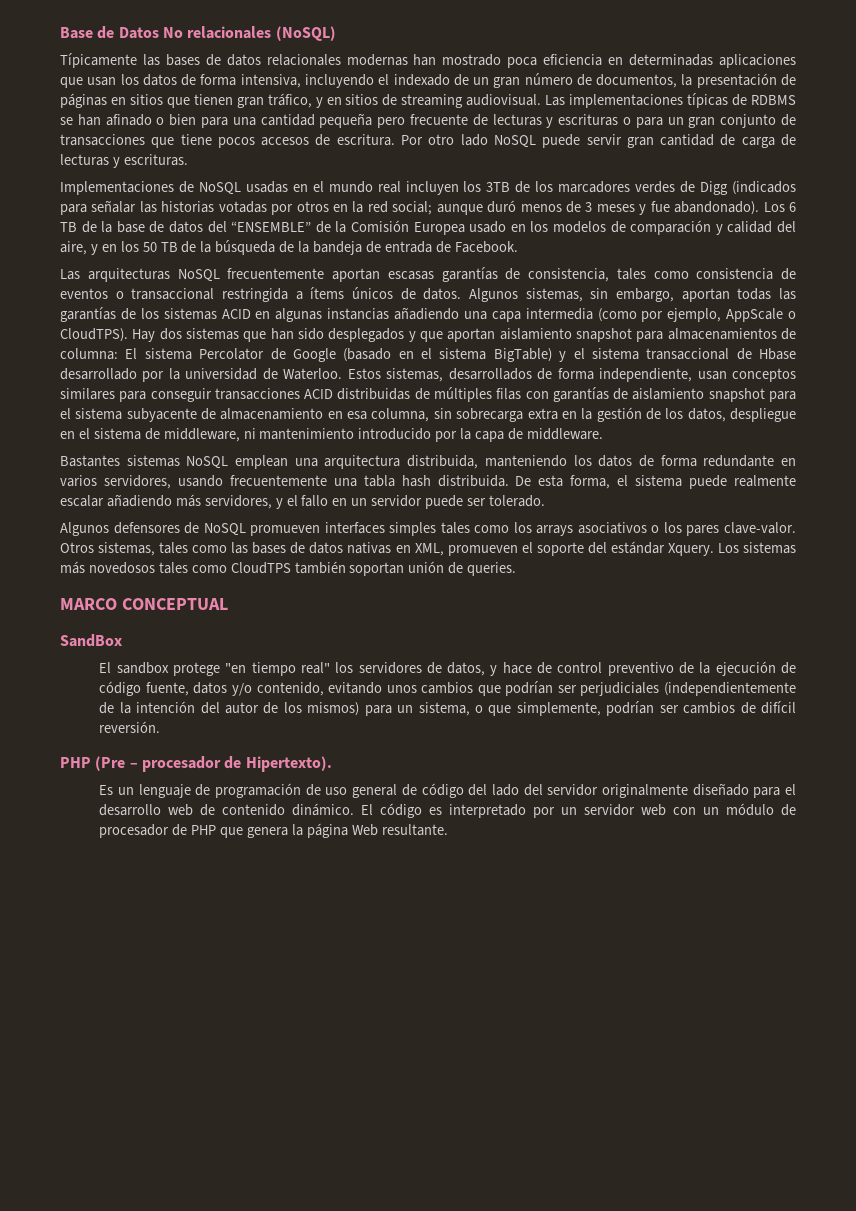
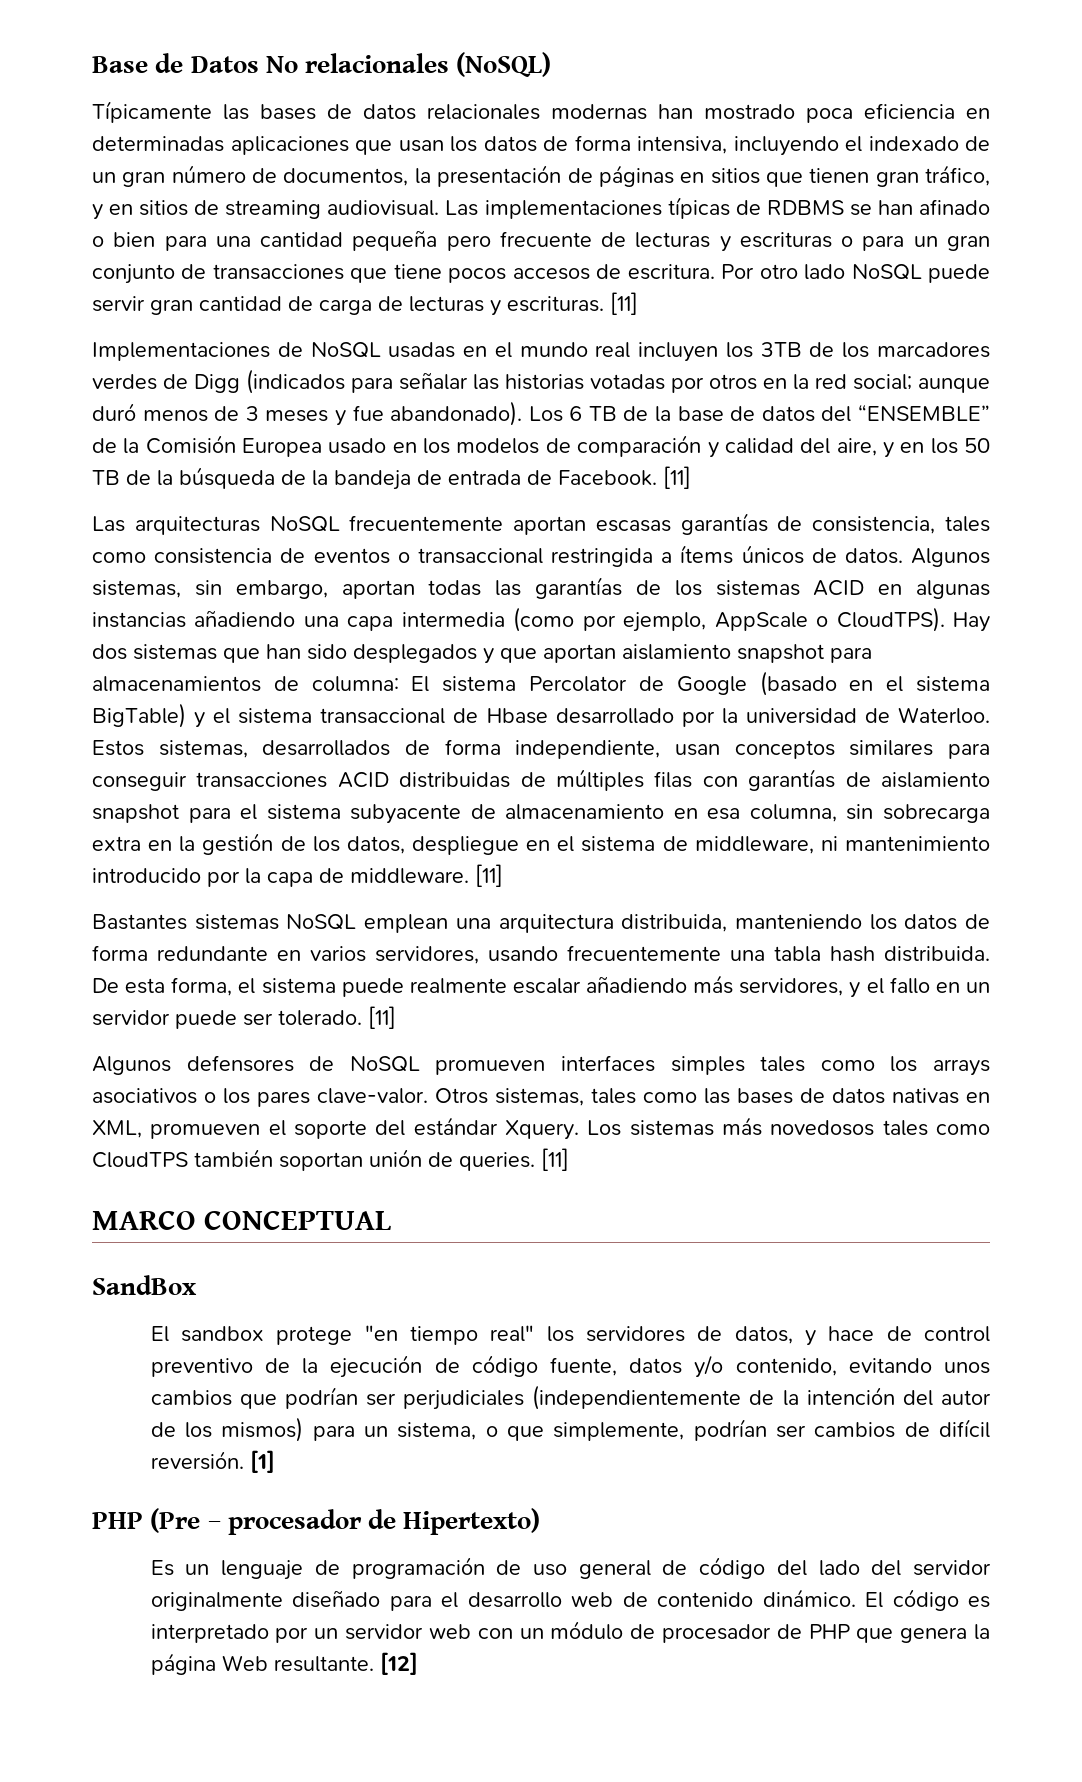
- Por otro lado NoSQL puede servir gran cantidad de carga de lecturas y escrituras.
+ Por otro lado NoSQL puede servir gran cantidad de carga de lecturas y escrituras. [11]
- Los 6 TB de la base de datos del “ENSEMBLE” de la Comisión Europea usado en los modelos de comparación y calidad del aire, y en los 50 TB de la búsqueda de la bandeja de entrada de Facebook.
+ Los 6 TB de la base de datos del “ENSEMBLE” de la Comisión Europea usado en los modelos de comparación y calidad del aire, y en los 50 TB de la búsqueda de la bandeja de entrada de Facebook. [11]
- Estos sistemas, desarrollados de forma independiente, usan conceptos similares para conseguir transacciones ACID distribuidas de múltiples filas con garantías de aislamiento snapshot para el sistema subyacente de almacenamiento en esa columna, sin sobrecarga extra en la gestión de los datos, despliegue en el sistema de middleware, ni mantenimiento introducido por la capa de middleware.
+ Estos sistemas, desarrollados de forma independiente, usan conceptos similares para conseguir transacciones ACID distribuidas de múltiples filas con garantías de aislamiento snapshot para el sistema subyacente de almacenamiento en esa columna, sin sobrecarga extra en la gestión de los datos, despliegue en el sistema de middleware, ni mantenimiento introducido por la capa de middleware. [11]
- De esta forma, el sistema puede realmente escalar añadiendo más servidores, y el fallo en un servidor puede ser tolerado.
+ De esta forma, el sistema puede realmente escalar añadiendo más servidores, y el fallo en un servidor puede ser tolerado. [11]
- Los sistemas más novedosos tales como CloudTPS también soportan unión de queries.
+ Los sistemas más novedosos tales como CloudTPS también soportan unión de queries. [11]
+ [1]
- PHP (Pre – procesador de Hipertexto).
+ PHP (Pre – procesador de Hipertexto)
+ [12]

